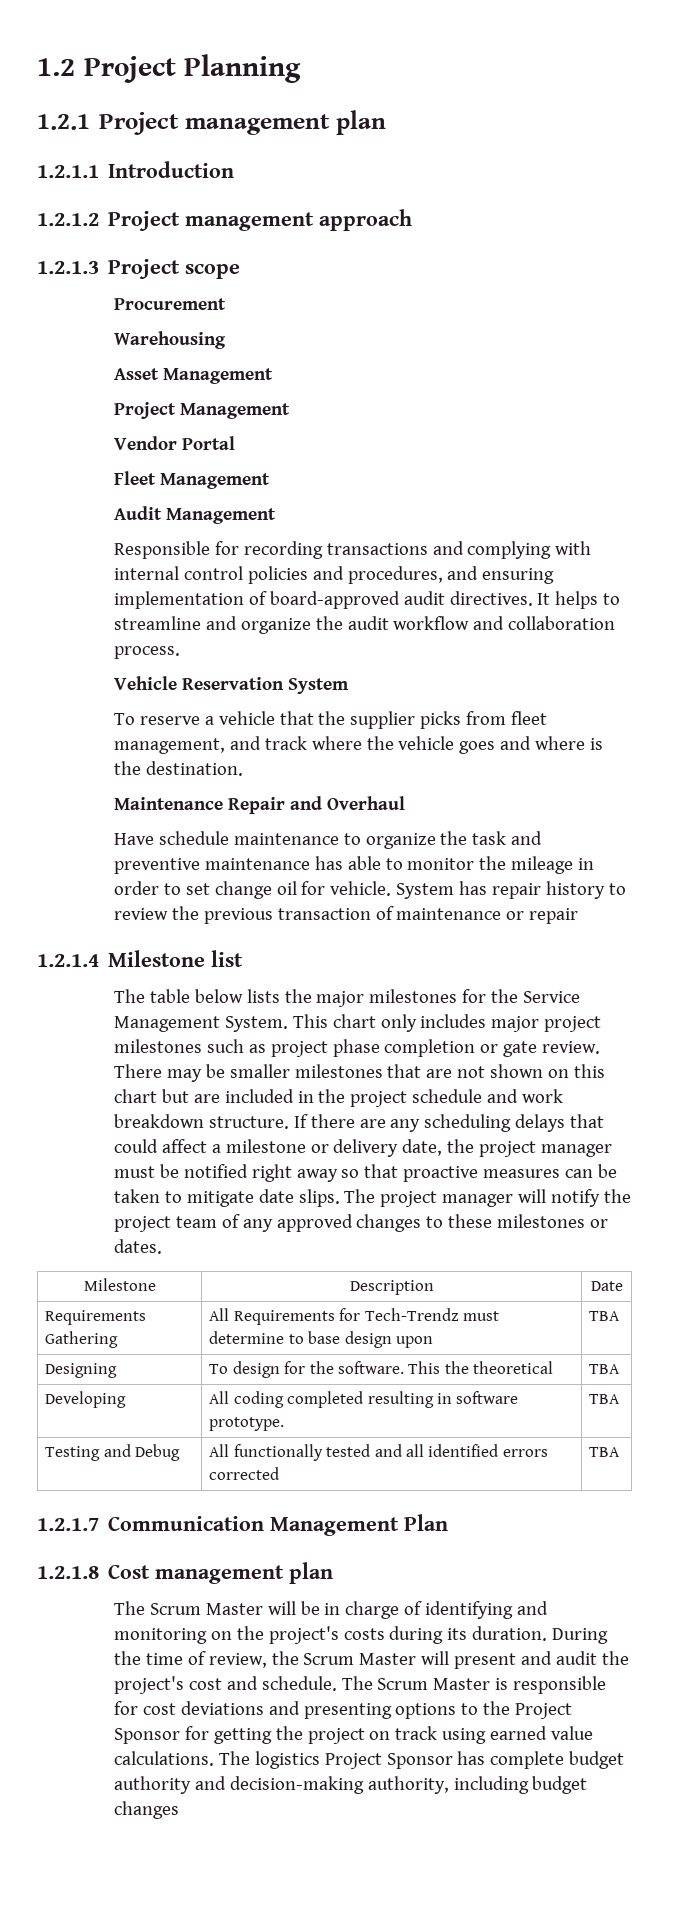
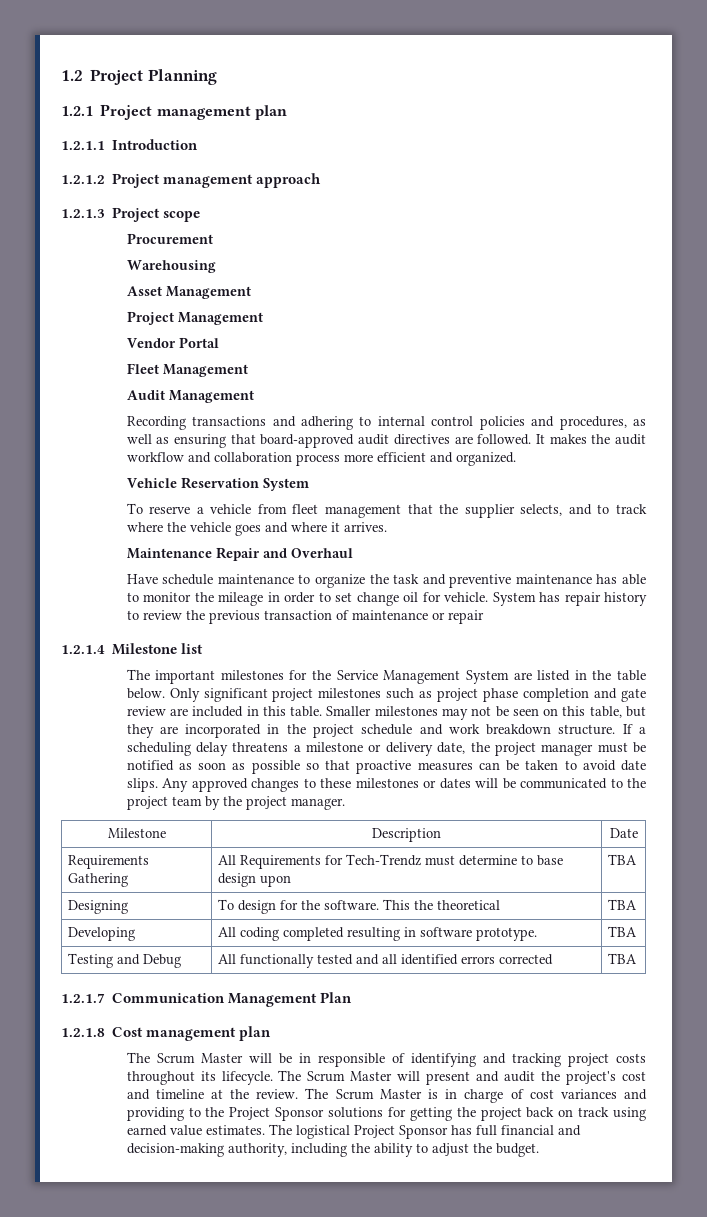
- Responsible for recording transactions and complying with internal control policies and procedures, and ensuring implementation of board-approved audit directives. It helps to streamline and organize the audit workflow and collaboration process.
+ Recording transactions and adhering to internal control policies and procedures, as well as ensuring that board-approved audit directives are followed. It makes the audit workflow and collaboration process more efficient and organized.
- To reserve a vehicle that the supplier picks from fleet management, and track where the vehicle goes and where is the destination.
+ To reserve a vehicle from fleet management that the supplier selects, and to track where the vehicle goes and where it arrives.
- The table below lists the major milestones for the Service Management System. This chart only includes major project milestones such as project phase completion or gate review. There may be smaller milestones that are not shown on this chart but are included in the project schedule and work breakdown structure.
+ The important milestones for the Service Management System are listed in the table below. Only significant project milestones such as project phase completion and gate review are included in this table. Smaller milestones may not be seen on this table, but they are incorporated in the project schedule and work breakdown structure.
- If there are any scheduling delays that could affect a milestone or delivery date, the project manager must be notified right away so that proactive measures can be taken to mitigate date slips.
+ If a scheduling delay threatens a milestone or delivery date, the project manager must be notified as soon as possible so that proactive measures can be taken to avoid date slips.
- The project manager will notify the project team of any approved changes to these milestones or dates.
+ Any approved changes to these milestones or dates will be communicated to the project team by the project manager.
- The Scrum Master will be in charge of identifying and monitoring on the project's costs during its duration. During the time of review, the Scrum Master will present and audit the project's cost and schedule. The Scrum Master is responsible for cost deviations and presenting options to the Project Sponsor for getting the project on track using earned value calculations. The logistics Project Sponsor has complete budget authority and decision-making authority, including budget changes
+ The Scrum Master will be in responsible of identifying and tracking project costs throughout its lifecycle. The Scrum Master will present and audit the project's cost and timeline at the review. The Scrum Master is in charge of cost variances and providing to the Project Sponsor solutions for getting the project back on track using earned value estimates. The logistical Project Sponsor has full financial and decision-making authority, including the ability to adjust the budget.

